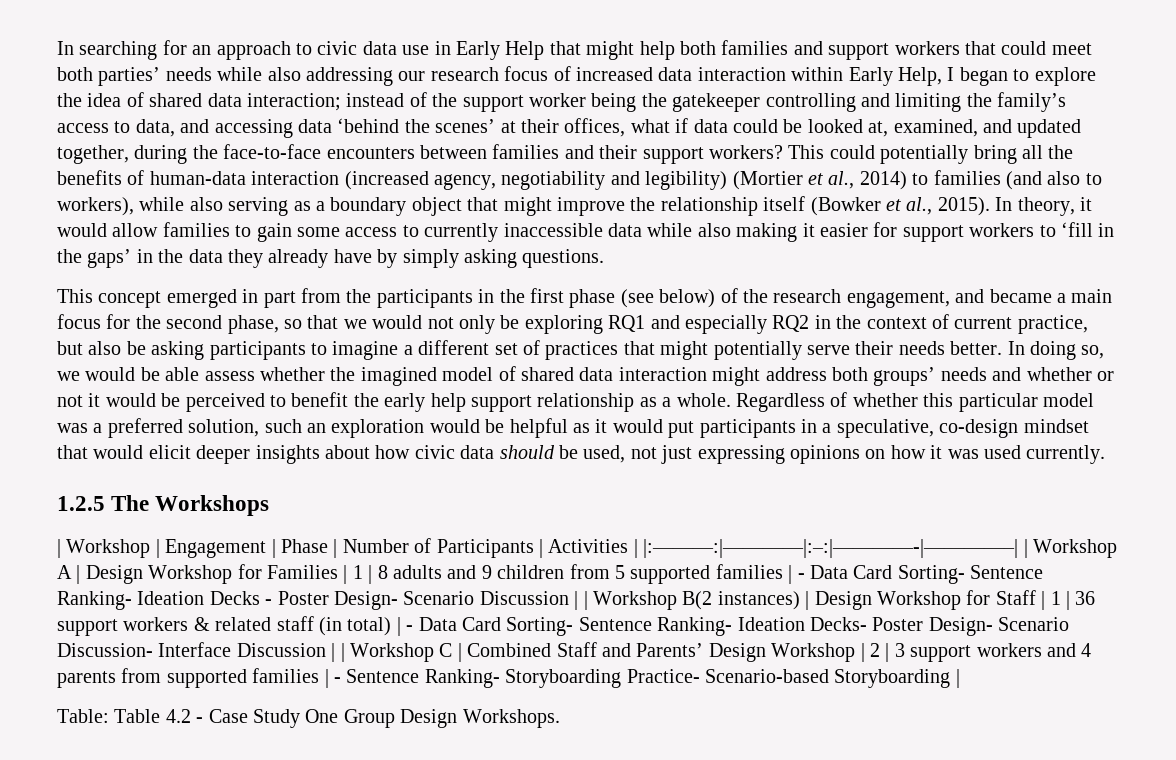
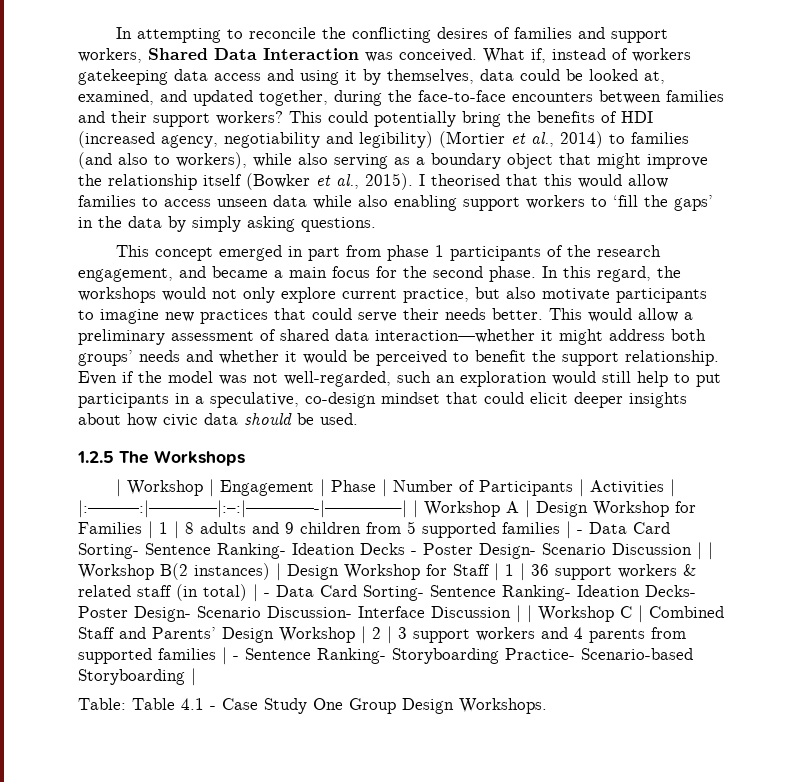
- In searching for an approach to civic data use in Early Help that might help both families and support workers that could meet both parties’ needs while also addressing our research focus of increased data interaction within Early Help, I began to explore the idea of shared data interaction; instead of the support worker being the gatekeeper controlling and limiting the family’s access to data, and accessing data ‘behind the scenes’ at their offices, what if data could be looked at, examined, and updated together, during the face-to-face encounters between families and their support workers?
+ In attempting to reconcile the conflicting desires of families and support workers, Shared Data Interaction was conceived. What if, instead of workers gatekeeping data access and using it by themselves, data could be looked at, examined, and updated together, during the face-to-face encounters between families and their support workers?
- This could potentially bring all the benefits of human-data interaction (increased agency, negotiability and legibility) (Mortier et al., 2014) to families (and also to workers), while also serving as a boundary object that might improve the relationship itself (Bowker et al., 2015).
+ This could potentially bring the benefits of HDI (increased agency, negotiability and legibility) (Mortier et al., 2014) to families (and also to workers), while also serving as a boundary object that might improve the relationship itself (Bowker et al., 2015).
- In theory, it would allow families to gain some access to currently inaccessible data while also making it easier for support workers to ‘fill in the gaps’ in the data they already have by simply asking questions.
+ I theorised that this would allow families to access unseen data while also enabling support workers to ‘fill the gaps’ in the data by simply asking questions.
- This concept emerged in part from the participants in the first phase (see below) of the research engagement, and became a main focus for the second phase, so that we would not only be exploring RQ1 and especially RQ2 in the context of current practice, but also be asking participants to imagine a different set of practices that might potentially serve their needs better. In doing so, we would be able assess whether the imagined model of shared data interaction might address both groups’ needs and whether or not it would be perceived to benefit the early help support relationship as a whole. Regardless of whether this particular model was a preferred solution, such an exploration would be helpful as it would put participants in a speculative, co-design mindset that would elicit deeper insights about how civic data should be used, not just expressing opinions on how it was used currently.
+ This concept emerged in part from phase 1 participants of the research engagement, and became a main focus for the second phase. In this regard, the workshops would not only explore current practice, but also motivate participants to imagine new practices that could serve their needs better. This would allow a preliminary assessment of shared data interaction—whether it might address both groups’ needs and whether it would be perceived to benefit the support relationship. Even if the model was not well-regarded, such an exploration would still help to put participants in a speculative, co-design mindset that could elicit deeper insights about how civic data should be used.
- Table: Table 4.2 - Case Study One Group Design Workshops.
+ Table: Table 4.1 - Case Study One Group Design Workshops.

